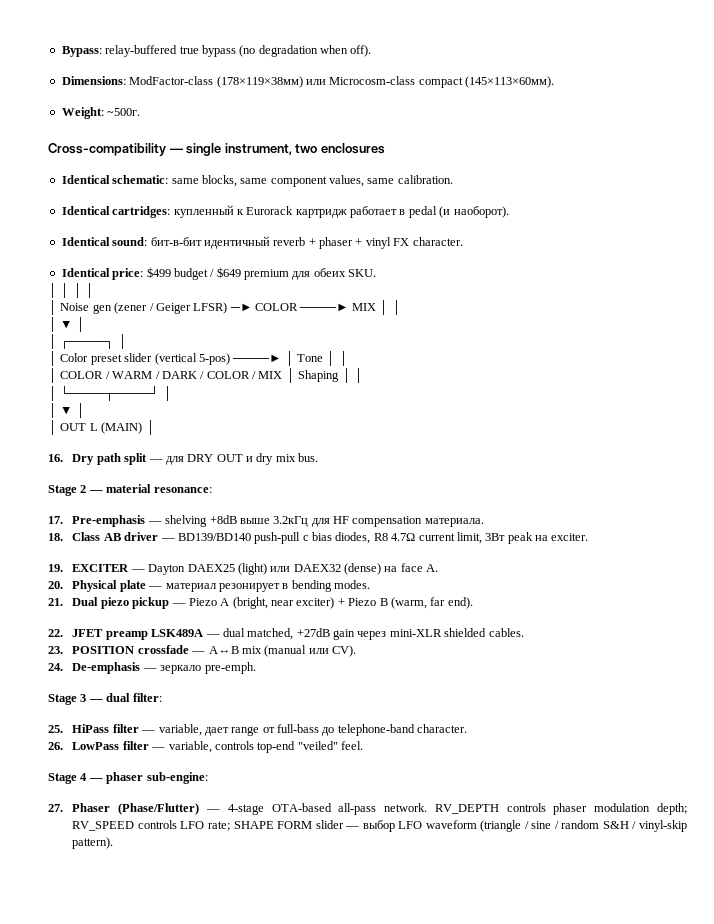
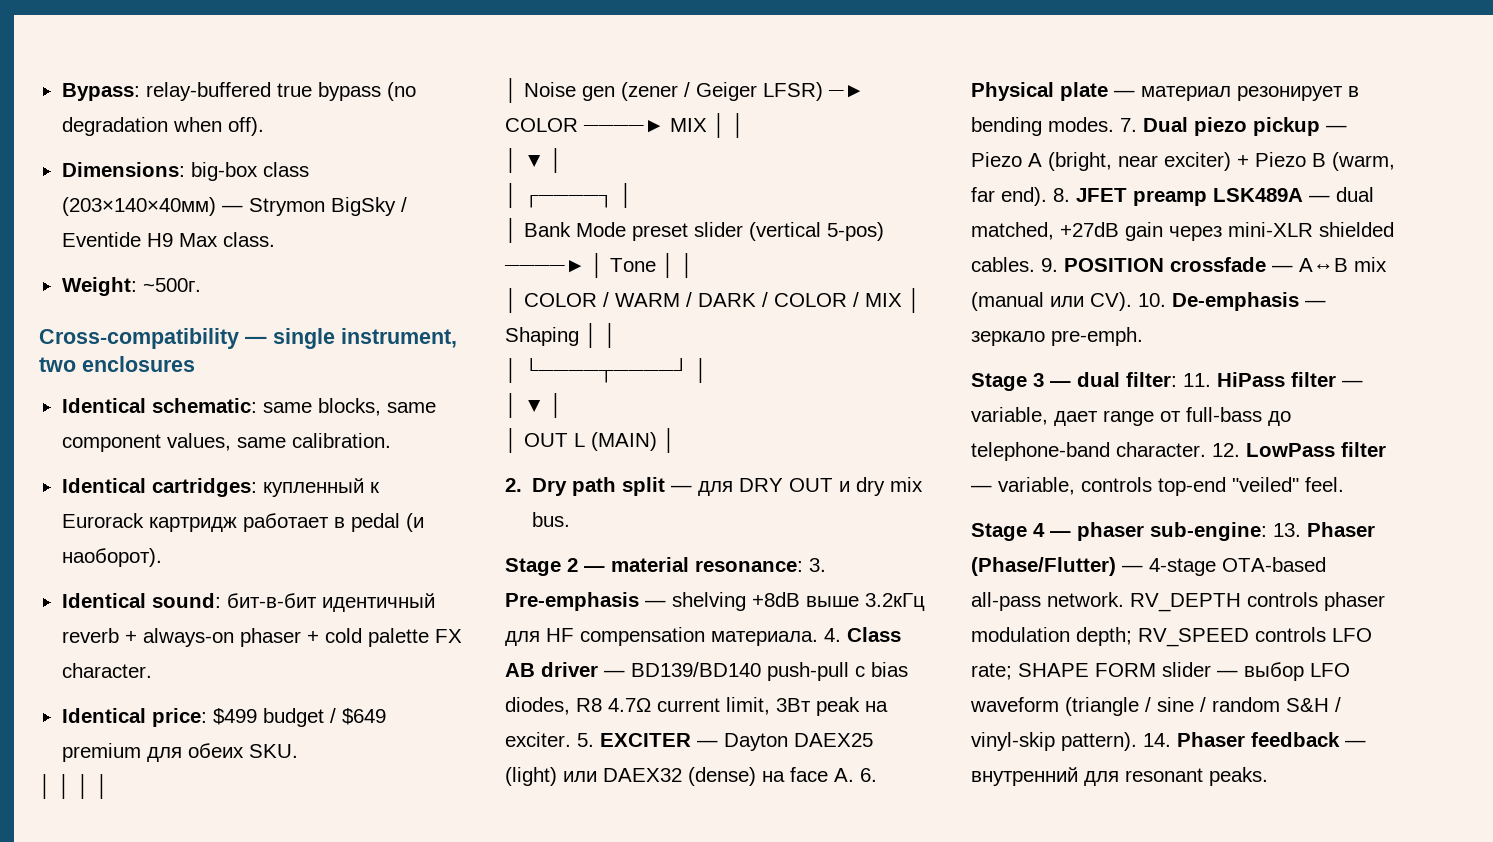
- Dimensions: ModFactor-class (178×119×38мм) или Microcosm-class compact (145×113×60мм).
+ Dimensions: big-box class (203×140×40мм) — Strymon BigSky / Eventide H9 Max class.
- Identical sound: бит-в-бит идентичный reverb + phaser + vinyl FX character.
+ Identical sound: бит-в-бит идентичный reverb + always-on phaser + cold palette FX character.
- │ Color preset slider (vertical 5-pos) ────► │ Tone │ │
+ │ Bank Mode preset slider (vertical 5-pos) ────► │ Tone │ │
- 16. Dry path split — для DRY OUT и dry mix bus.
+ 2. Dry path split — для DRY OUT и dry mix bus.
- Stage 2 — material resonance:
- 17. Pre-emphasis — shelving +8dB выше 3.2кГц для HF compensation материала.
- 18. Class AB driver — BD139/BD140 push-pull с bias diodes, R8 4.7Ω current limit, 3Вт peak на exciter.
- 19. EXCITER — Dayton DAEX25 (light) или DAEX32 (dense) на face A.
- 20. Physical plate — материал резонирует в bending modes.
- 21. Dual piezo pickup — Piezo A (bright, near exciter) + Piezo B (warm, far end).
- 22. JFET preamp LSK489A — dual matched, +27dB gain через mini-XLR shielded cables.
- 23. POSITION crossfade — A↔B mix (manual или CV).
- 24. De-emphasis — зеркало pre-emph.
+ Stage 2 — material resonance: 3. Pre-emphasis — shelving +8dB выше 3.2кГц для HF compensation материала. 4. Class AB driver — BD139/BD140 push-pull с bias diodes, R8 4.7Ω current limit, 3Вт peak на exciter. 5. EXCITER — Dayton DAEX25 (light) или DAEX32 (dense) на face A. 6. Physical plate — материал резонирует в bending modes. 7. Dual piezo pickup — Piezo A (bright, near exciter) + Piezo B (warm, far end). 8. JFET preamp LSK489A — dual matched, +27dB gain через mini-XLR shielded cables. 9. POSITION crossfade — A↔B mix (manual или CV). 10. De-emphasis — зеркало pre-emph.
- Stage 3 — dual filter:
- 25. HiPass filter — variable, дает range от full-bass до telephone-band character.
- 26. LowPass filter — variable, controls top-end "veiled" feel.
+ Stage 3 — dual filter: 11. HiPass filter — variable, дает range от full-bass до telephone-band character. 12. LowPass filter — variable, controls top-end "veiled" feel.
- Stage 4 — phaser sub-engine:
- 27. Phaser (Phase/Flutter) — 4-stage OTA-based all-pass network.
+ Stage 4 — phaser sub-engine: 13. Phaser (Phase/Flutter) — 4-stage OTA-based all-pass network.
+ 14. Phaser feedback — внутренний для resonant peaks.

